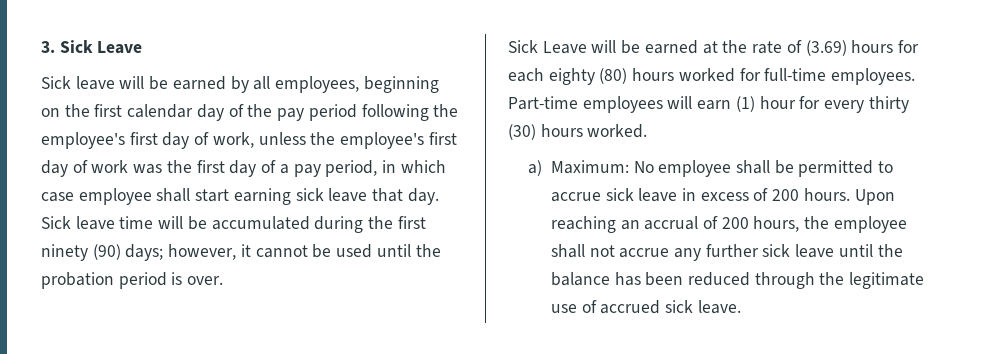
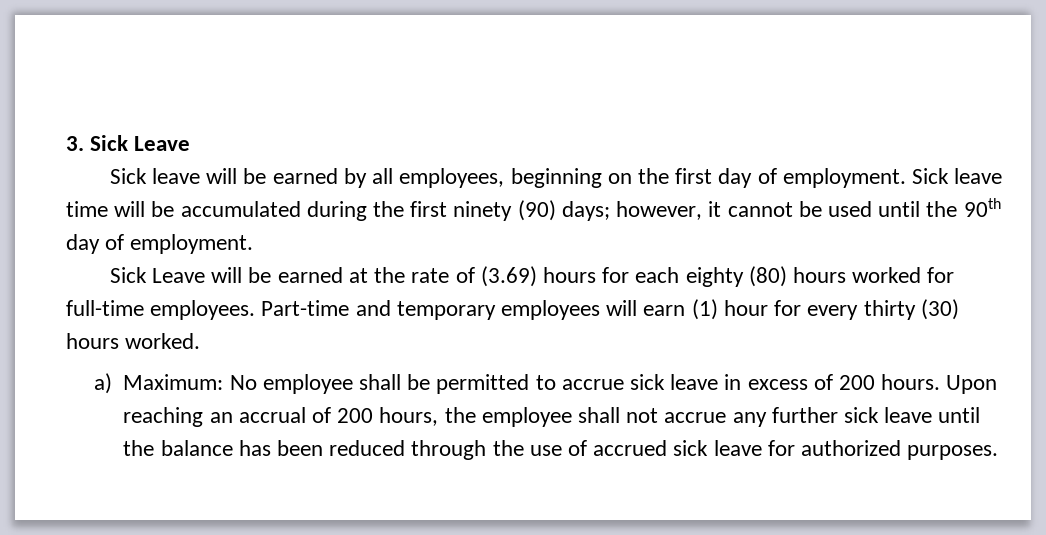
- Sick leave will be earned by all employees, beginning on the first calendar day of the pay period following the employee's first day of work, unless the employee's first day of work was the first day of a pay period, in which case employee shall start earning sick leave that day.
+ Sick leave will be earned by all employees, beginning on the first day of employment.
- Sick leave time will be accumulated during the first ninety (90) days; however, it cannot be used until the probation period is over.
+ Sick leave time will be accumulated during the first ninety (90) days; however, it cannot be used until the 90th day of employment.
- Part-time employees will earn (1) hour for every thirty (30) hours worked.
+ Part-time and temporary employees will earn (1) hour for every thirty (30) hours worked.
- Upon reaching an accrual of 200 hours, the employee shall not accrue any further sick leave until the balance has been reduced through the legitimate use of accrued sick leave.
+ Upon reaching an accrual of 200 hours, the employee shall not accrue any further sick leave until the balance has been reduced through the use of accrued sick leave for authorized purposes.

